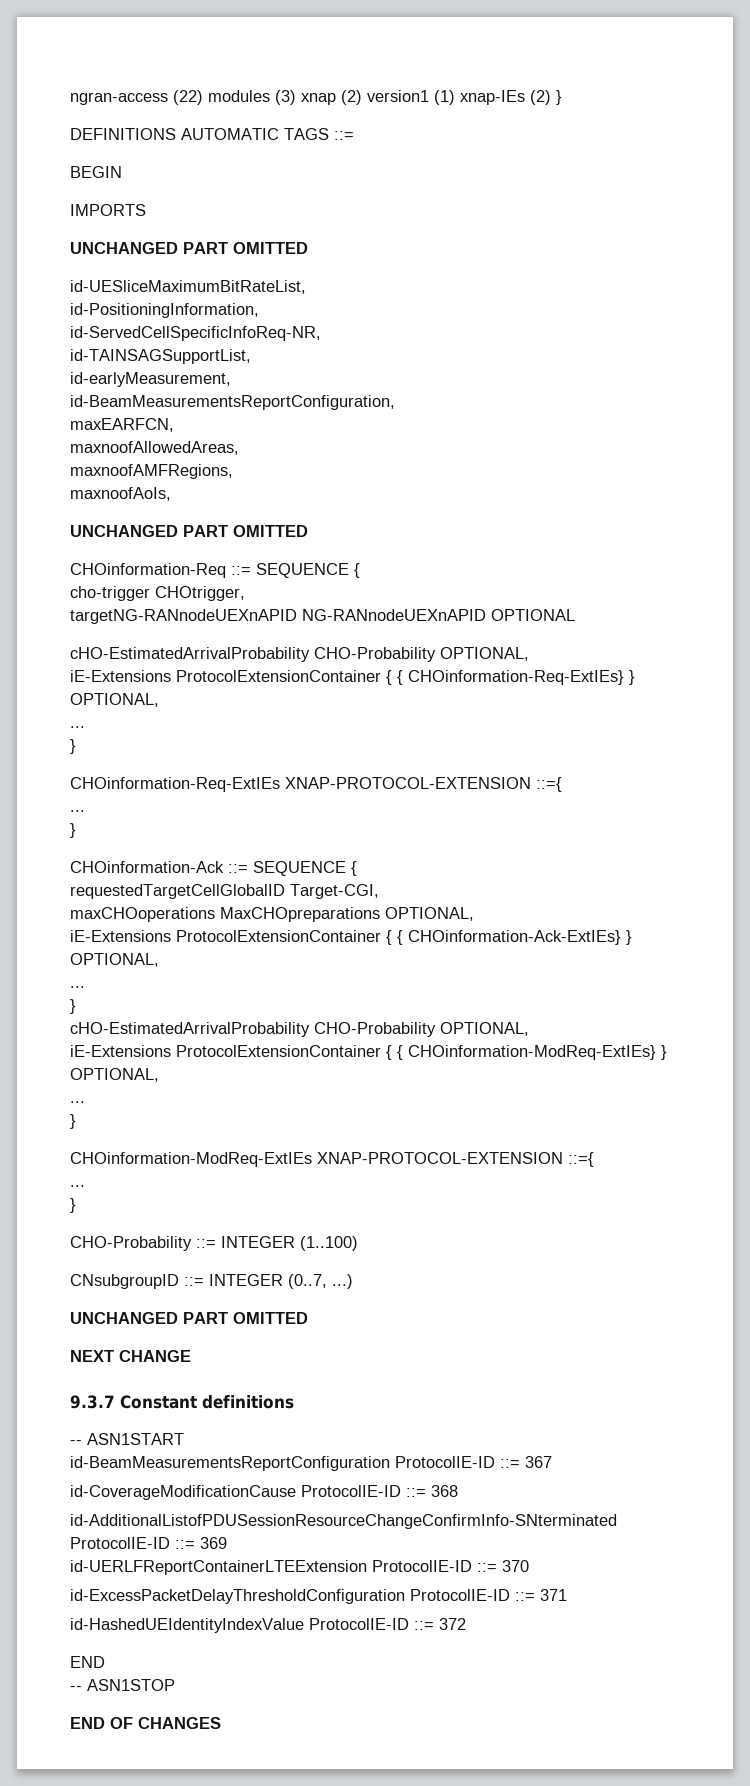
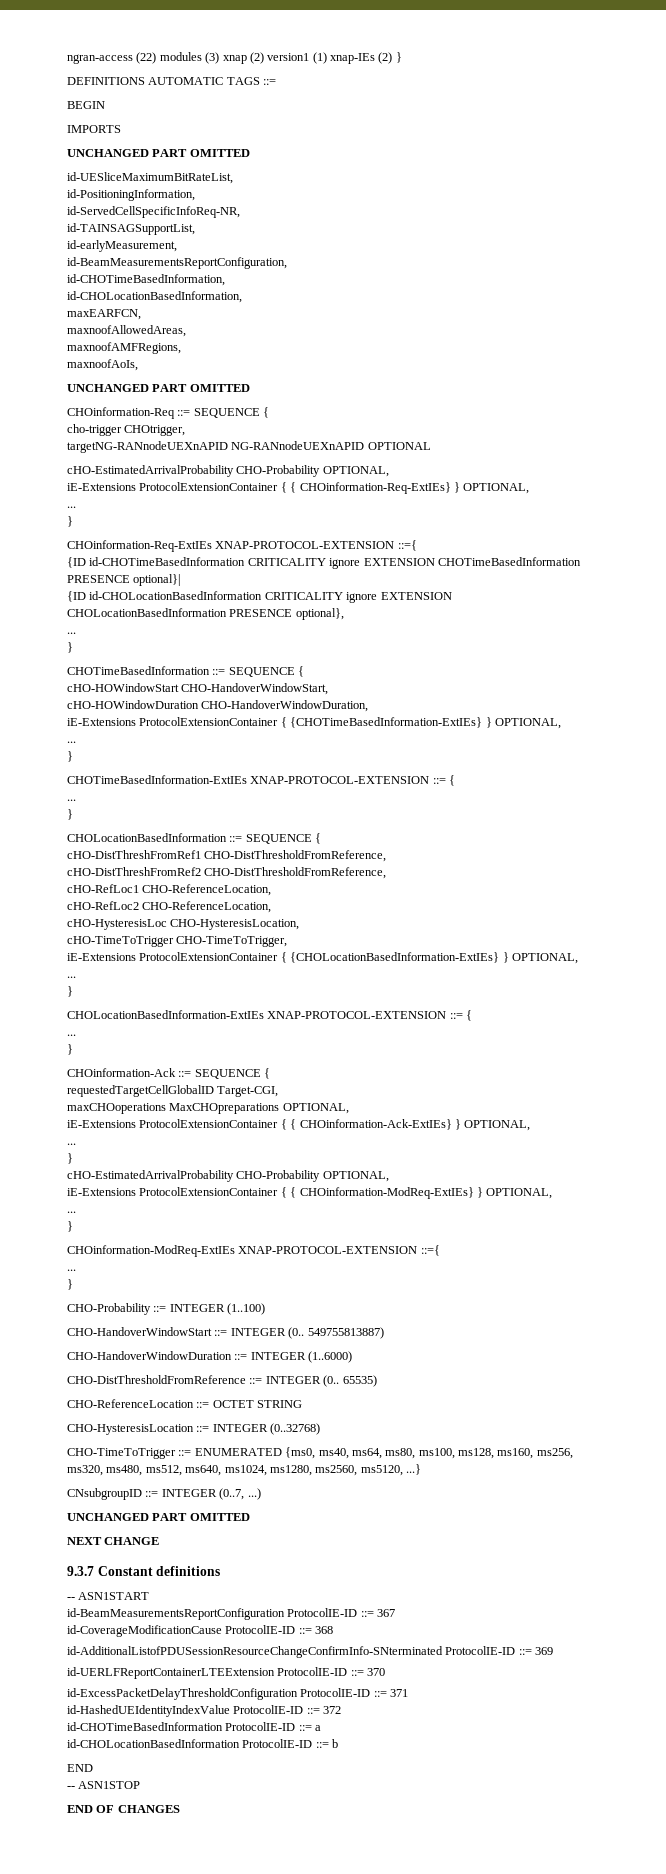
+ id-CHOTimeBasedInformation,
+ id-CHOLocationBasedInformation,
+ {ID id-CHOTimeBasedInformation CRITICALITY ignore EXTENSION CHOTimeBasedInformation PRESENCE optional}|
+ {ID id-CHOLocationBasedInformation CRITICALITY ignore EXTENSION CHOLocationBasedInformation PRESENCE optional},
+ ...
+ }
+ CHOTimeBasedInformation ::= SEQUENCE {
+ cHO-HOWindowStart CHO-HandoverWindowStart,
+ cHO-HOWindowDuration CHO-HandoverWindowDuration,
+ iE-Extensions ProtocolExtensionContainer { {CHOTimeBasedInformation-ExtIEs} } OPTIONAL,
+ ...
+ }
+ CHOTimeBasedInformation-ExtIEs XNAP-PROTOCOL-EXTENSION ::= {
+ ...
+ }
+ CHOLocationBasedInformation ::= SEQUENCE {
+ cHO-DistThreshFromRef1 CHO-DistThresholdFromReference,
+ cHO-DistThreshFromRef2 CHO-DistThresholdFromReference,
+ cHO-RefLoc1 CHO-ReferenceLocation,
+ cHO-RefLoc2 CHO-ReferenceLocation,
+ cHO-HysteresisLoc CHO-HysteresisLocation,
+ cHO-TimeToTrigger CHO-TimeToTrigger,
+ iE-Extensions ProtocolExtensionContainer { {CHOLocationBasedInformation-ExtIEs} } OPTIONAL,
+ ...
+ }
+ CHOLocationBasedInformation-ExtIEs XNAP-PROTOCOL-EXTENSION ::= {
+ CHO-HandoverWindowStart ::= INTEGER (0.. 549755813887)
+ CHO-HandoverWindowDuration ::= INTEGER (1..6000)
+ CHO-DistThresholdFromReference ::= INTEGER (0.. 65535)
+ CHO-ReferenceLocation ::= OCTET STRING
+ CHO-HysteresisLocation ::= INTEGER (0..32768)
+ CHO-TimeToTrigger ::= ENUMERATED {ms0, ms40, ms64, ms80, ms100, ms128, ms160, ms256, ms320, ms480, ms512, ms640, ms1024, ms1280, ms2560, ms5120, ...}
+ id-CHOTimeBasedInformation ProtocolIE-ID ::= a
+ id-CHOLocationBasedInformation ProtocolIE-ID ::= b

